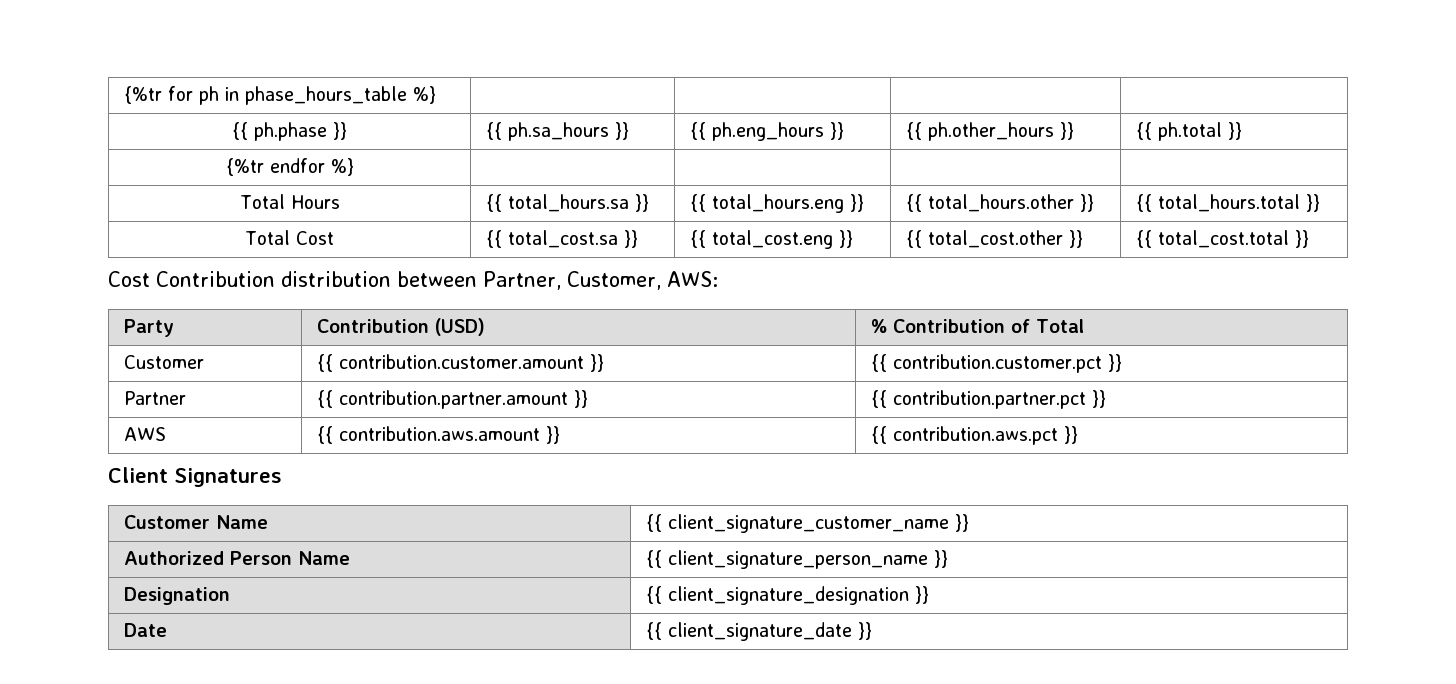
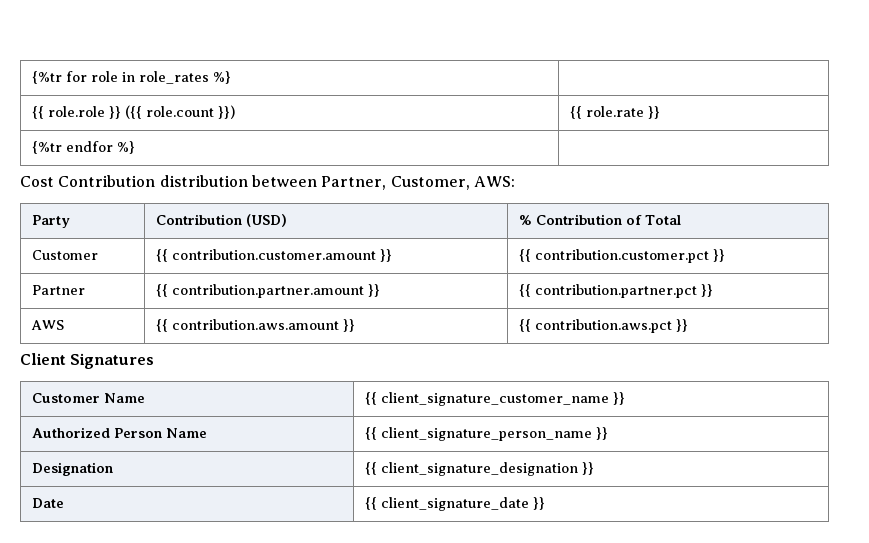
- {%tr for ph in phase_hours_table %} | | | |
- {{ ph.phase }} | {{ ph.sa_hours }} | {{ ph.eng_hours }} | {{ ph.other_hours }} | {{ ph.total }}
- {%tr endfor %} | | | |
- Total Hours | {{ total_hours.sa }} | {{ total_hours.eng }} | {{ total_hours.other }} | {{ total_hours.total }}
- Total Cost | {{ total_cost.sa }} | {{ total_cost.eng }} | {{ total_cost.other }} | {{ total_cost.total }}
+ {%tr for role in role_rates %} |
+ {{ role.role }} ({{ role.count }}) | {{ role.rate }}
+ {%tr endfor %} |

